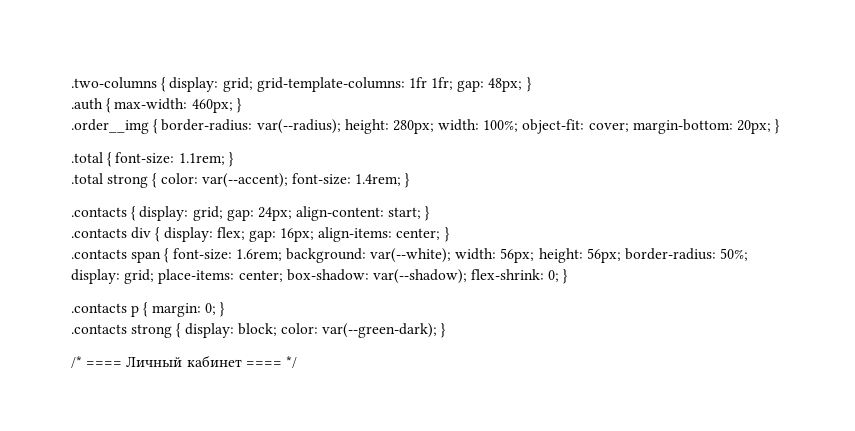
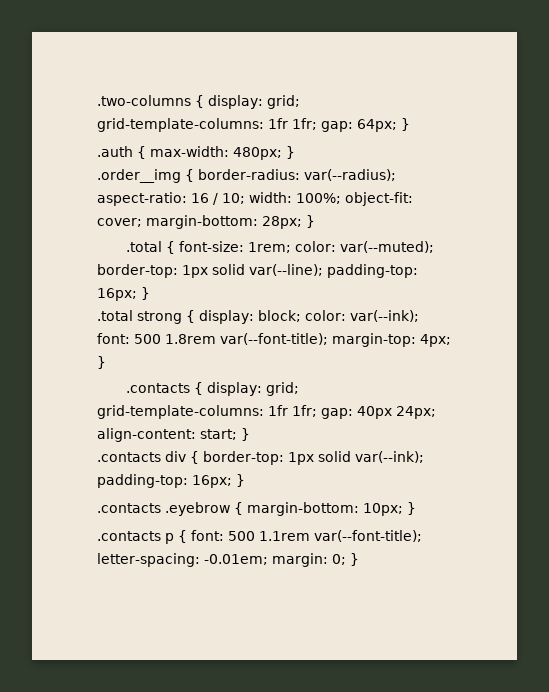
- .two-columns { display: grid; grid-template-columns: 1fr 1fr; gap: 48px; }
+ .two-columns { display: grid; grid-template-columns: 1fr 1fr; gap: 64px; }
- .auth { max-width: 460px; }
+ .auth { max-width: 480px; }
- .order__img { border-radius: var(--radius); height: 280px; width: 100%; object-fit: cover; margin-bottom: 20px; }
+ .order__img { border-radius: var(--radius); aspect-ratio: 16 / 10; width: 100%; object-fit: cover; margin-bottom: 28px; }
- .total { font-size: 1.1rem; }
- .total strong { color: var(--accent); font-size: 1.4rem; }
+ .total { font-size: 1rem; color: var(--muted); border-top: 1px solid var(--line); padding-top: 16px; }
+ .total strong { display: block; color: var(--ink); font: 500 1.8rem var(--font-title); margin-top: 4px; }
- .contacts { display: grid; gap: 24px; align-content: start; }
+ .contacts { display: grid; grid-template-columns: 1fr 1fr; gap: 40px 24px; align-content: start; }
- .contacts div { display: flex; gap: 16px; align-items: center; }
- .contacts span { font-size: 1.6rem; background: var(--white); width: 56px; height: 56px; border-radius: 50%; display: grid; place-items: center; box-shadow: var(--shadow); flex-shrink: 0; }
- .contacts p { margin: 0; }
- .contacts strong { display: block; color: var(--green-dark); }
- /* ==== Личный кабинет ==== */
+ .contacts div { border-top: 1px solid var(--ink); padding-top: 16px; }
+ .contacts .eyebrow { margin-bottom: 10px; }
+ .contacts p { font: 500 1.1rem var(--font-title); letter-spacing: -0.01em; margin: 0; }

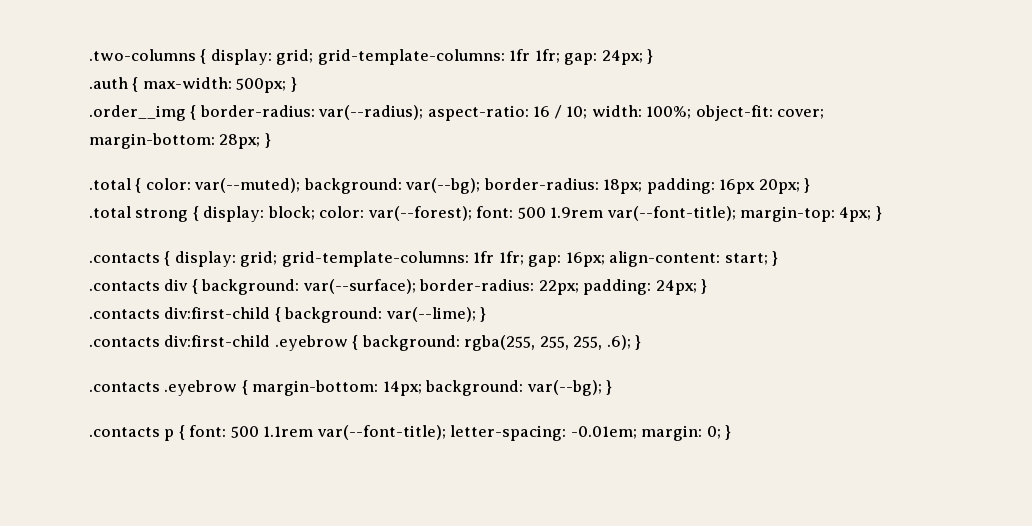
- .two-columns { display: grid; grid-template-columns: 1fr 1fr; gap: 64px; }
+ .two-columns { display: grid; grid-template-columns: 1fr 1fr; gap: 24px; }
- .auth { max-width: 480px; }
+ .auth { max-width: 500px; }
- .total { font-size: 1rem; color: var(--muted); border-top: 1px solid var(--line); padding-top: 16px; }
+ .total { color: var(--muted); background: var(--bg); border-radius: 18px; padding: 16px 20px; }
- .total strong { display: block; color: var(--ink); font: 500 1.8rem var(--font-title); margin-top: 4px; }
+ .total strong { display: block; color: var(--forest); font: 500 1.9rem var(--font-title); margin-top: 4px; }
- .contacts { display: grid; grid-template-columns: 1fr 1fr; gap: 40px 24px; align-content: start; }
+ .contacts { display: grid; grid-template-columns: 1fr 1fr; gap: 16px; align-content: start; }
- .contacts div { border-top: 1px solid var(--ink); padding-top: 16px; }
+ .contacts div { background: var(--surface); border-radius: 22px; padding: 24px; }
+ .contacts div:first-child { background: var(--lime); }
+ .contacts div:first-child .eyebrow { background: rgba(255, 255, 255, .6); }
- .contacts .eyebrow { margin-bottom: 10px; }
+ .contacts .eyebrow { margin-bottom: 14px; background: var(--bg); }

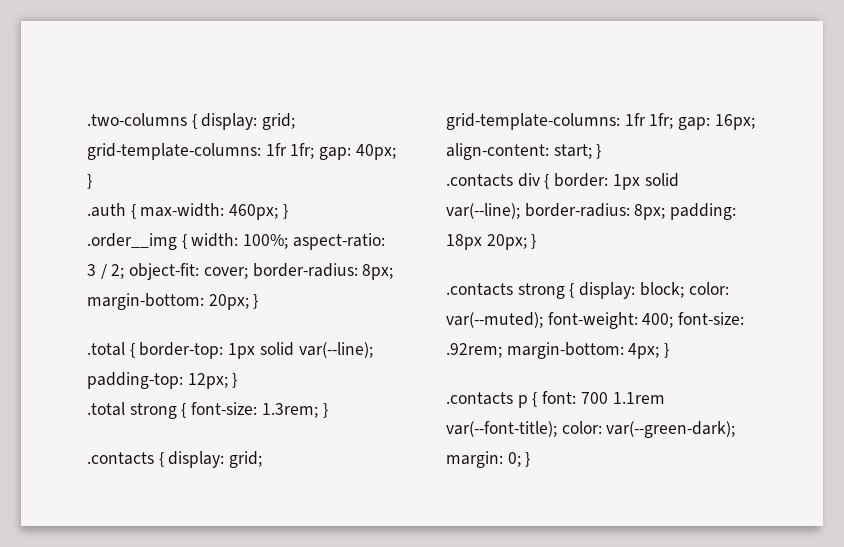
- .two-columns { display: grid; grid-template-columns: 1fr 1fr; gap: 24px; }
+ .two-columns { display: grid; grid-template-columns: 1fr 1fr; gap: 40px; }
- .auth { max-width: 500px; }
+ .auth { max-width: 460px; }
- .order__img { border-radius: var(--radius); aspect-ratio: 16 / 10; width: 100%; object-fit: cover; margin-bottom: 28px; }
- .total { color: var(--muted); background: var(--bg); border-radius: 18px; padding: 16px 20px; }
- .total strong { display: block; color: var(--forest); font: 500 1.9rem var(--font-title); margin-top: 4px; }
+ .order__img { width: 100%; aspect-ratio: 3 / 2; object-fit: cover; border-radius: 8px; margin-bottom: 20px; }
+ .total { border-top: 1px solid var(--line); padding-top: 12px; }
+ .total strong { font-size: 1.3rem; }
- .contacts div { background: var(--surface); border-radius: 22px; padding: 24px; }
- .contacts div:first-child { background: var(--lime); }
- .contacts div:first-child .eyebrow { background: rgba(255, 255, 255, .6); }
- .contacts .eyebrow { margin-bottom: 14px; background: var(--bg); }
+ .contacts div { border: 1px solid var(--line); border-radius: 8px; padding: 18px 20px; }
+ .contacts strong { display: block; color: var(--muted); font-weight: 400; font-size: .92rem; margin-bottom: 4px; }
- .contacts p { font: 500 1.1rem var(--font-title); letter-spacing: -0.01em; margin: 0; }
+ .contacts p { font: 700 1.1rem var(--font-title); color: var(--green-dark); margin: 0; }

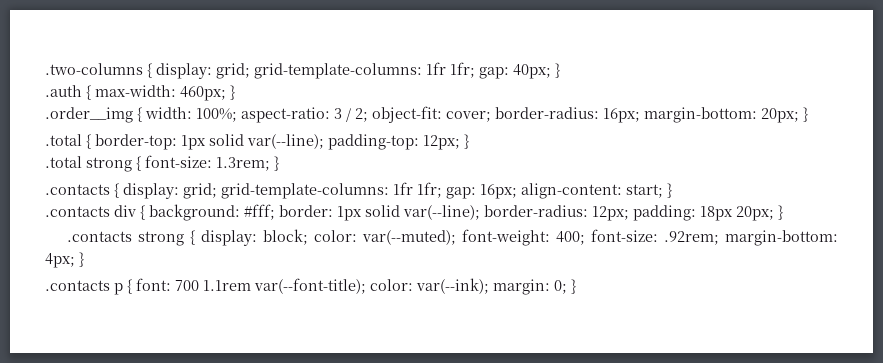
- .order__img { width: 100%; aspect-ratio: 3 / 2; object-fit: cover; border-radius: 8px; margin-bottom: 20px; }
+ .order__img { width: 100%; aspect-ratio: 3 / 2; object-fit: cover; border-radius: 16px; margin-bottom: 20px; }
- .contacts div { border: 1px solid var(--line); border-radius: 8px; padding: 18px 20px; }
+ .contacts div { background: #fff; border: 1px solid var(--line); border-radius: 12px; padding: 18px 20px; }
- .contacts p { font: 700 1.1rem var(--font-title); color: var(--green-dark); margin: 0; }
+ .contacts p { font: 700 1.1rem var(--font-title); color: var(--ink); margin: 0; }

